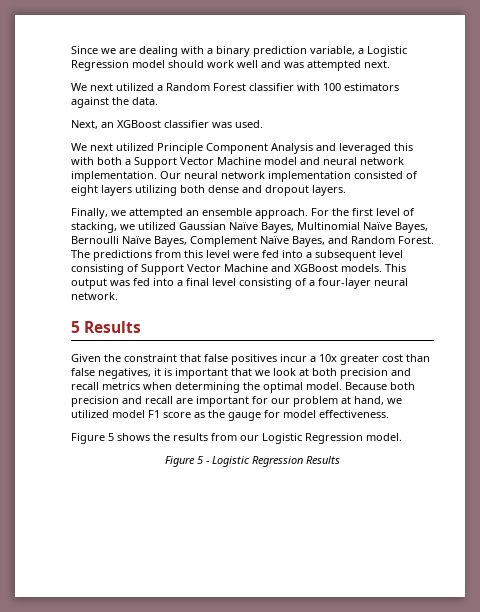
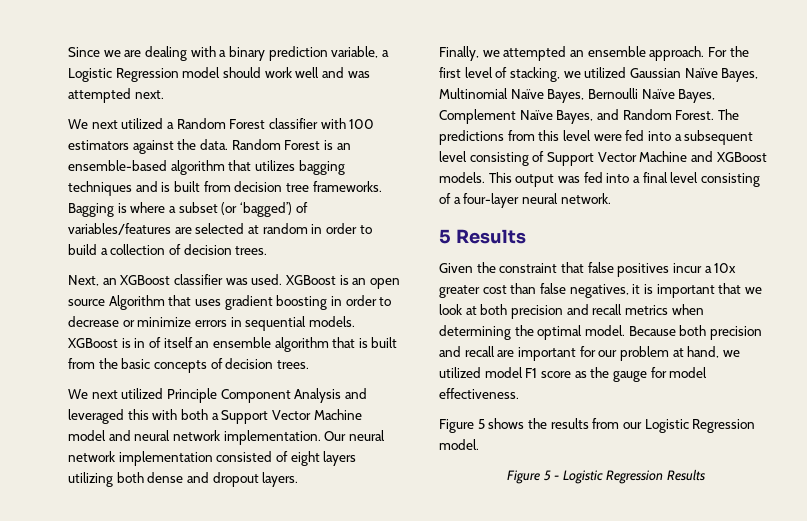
+ Random Forest is an ensemble-based algorithm that utilizes bagging techniques and is built from decision tree frameworks. Bagging is where a subset (or ‘bagged’) of variables/features are selected at random in order to build a collection of decision trees.
+ XGBoost is an open source Algorithm that uses gradient boosting in order to decrease or minimize errors in sequential models. XGBoost is in of itself an ensemble algorithm that is built from the basic concepts of decision trees.

